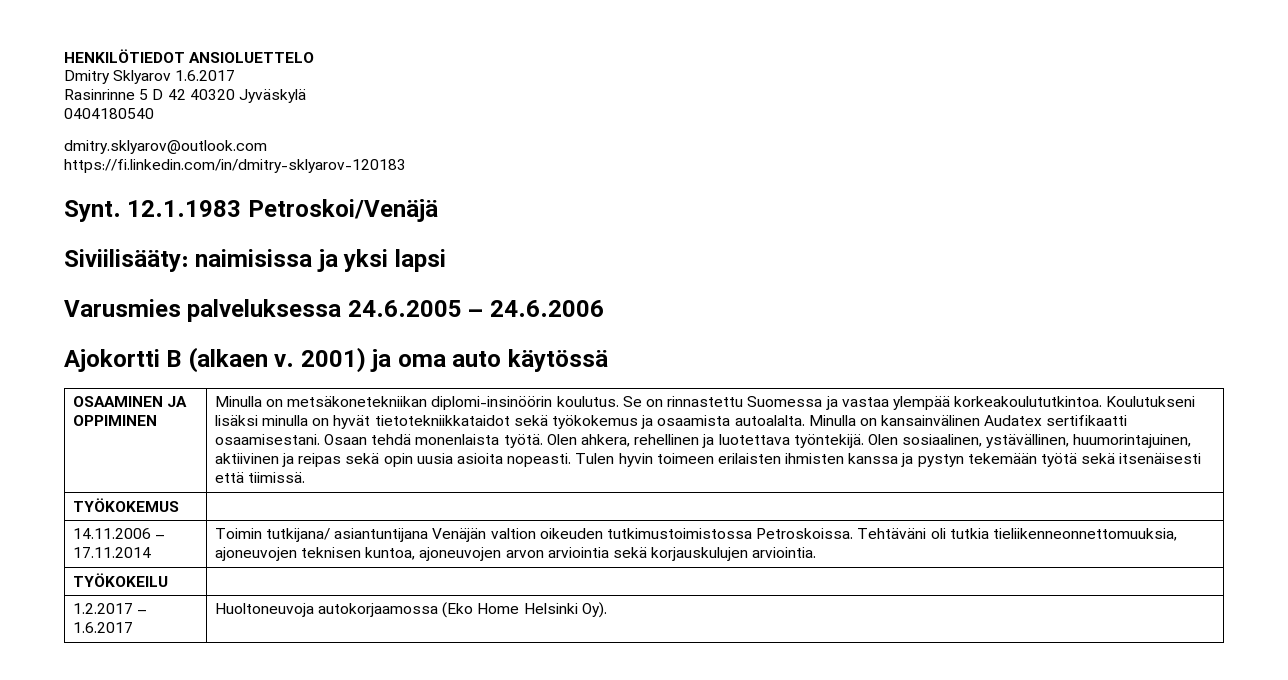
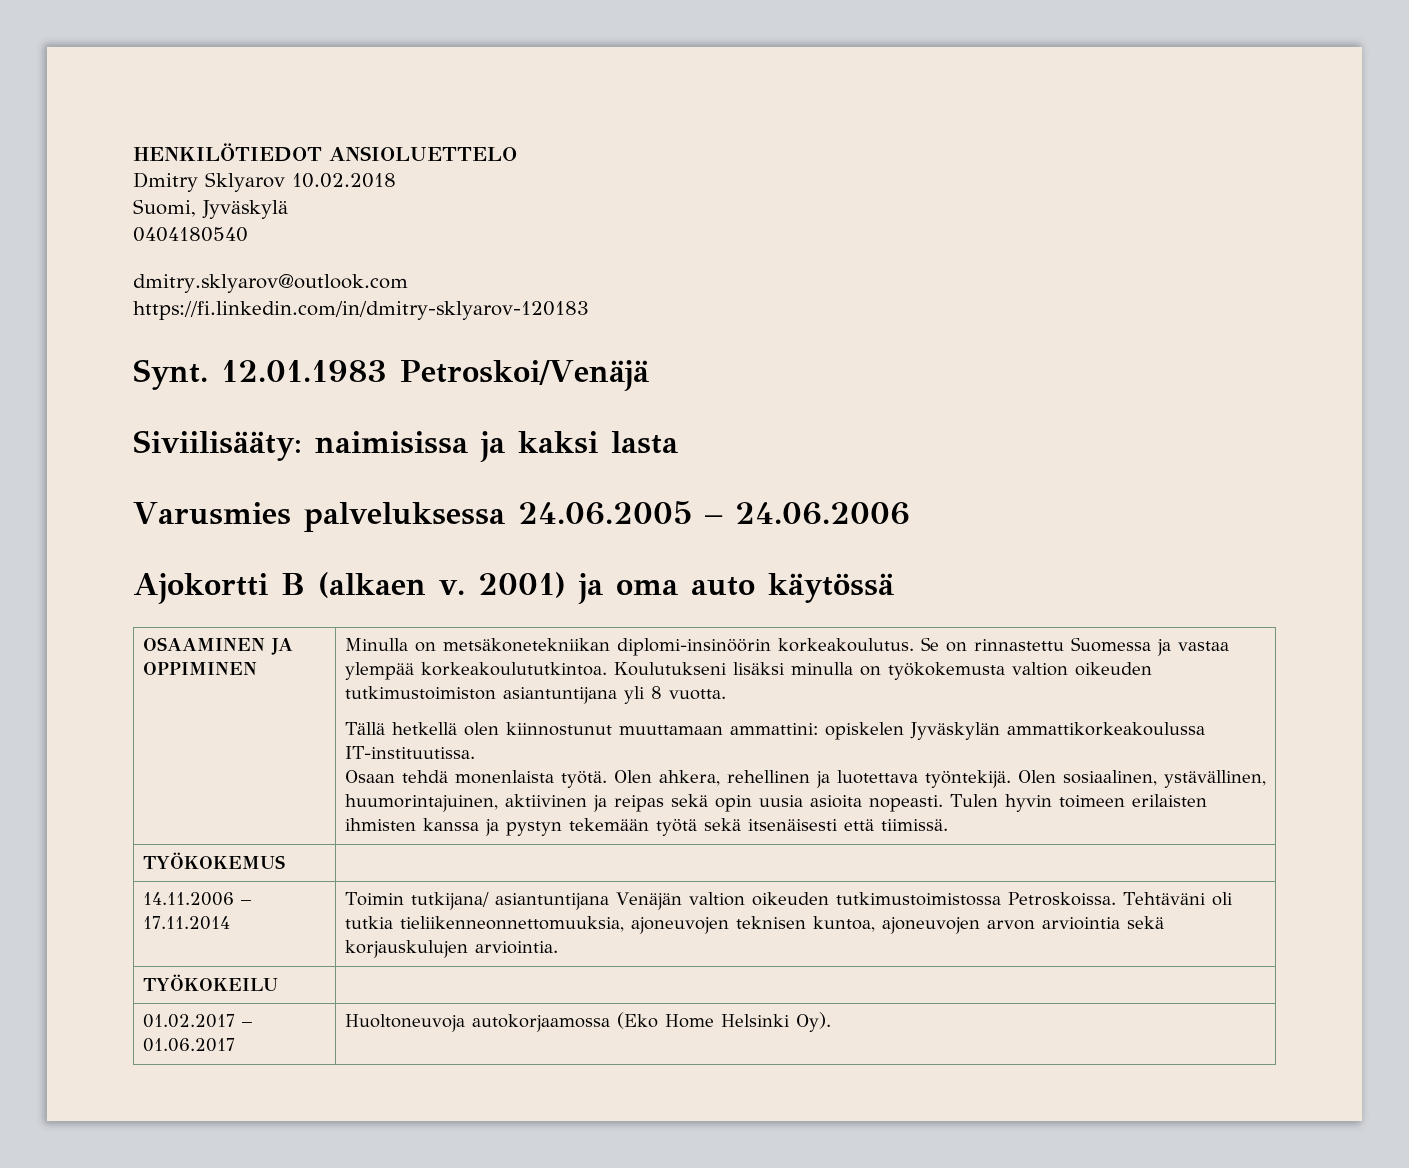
- Dmitry Sklyarov 1.6.2017
- Rasinrinne 5 D 42 40320 Jyväskylä
+ Dmitry Sklyarov 10.02.2018
+ Suomi, Jyväskylä
- 12.1.1983 Petroskoi/Venäjä
+ 12.01.1983 Petroskoi/Venäjä
- Siviilisääty: naimisissa ja yksi lapsi
+ Siviilisääty: naimisissa ja kaksi lasta
- Varusmies palveluksessa 24.6.2005 – 24.6.2006
+ Varusmies palveluksessa 24.06.2005 – 24.06.2006
- Minulla on metsäkonetekniikan diplomi-insinöörin koulutus.
+ Minulla on metsäkonetekniikan diplomi-insinöörin korkeakoulutus.
- Koulutukseni lisäksi minulla on hyvät tietotekniikkataidot sekä työkokemus ja osaamista autoalalta. Minulla on kansainvälinen Audatex sertifikaatti osaamisestani. Osaan tehdä monenlaista työtä.
+ Koulutukseni lisäksi minulla on työkokemusta valtion oikeuden tutkimustoimiston asiantuntijana yli 8 vuotta.
+ Tällä hetkellä olen kiinnostunut muuttamaan ammattini: opiskelen Jyväskylän ammattikorkeakoulussa IT-instituutissa.
+ Osaan tehdä monenlaista työtä.
- 1.2.2017 – 1.6.2017 | Huoltoneuvoja autokorjaamossa (Eko Home Helsinki Oy).
+ 01.02.2017 – 01.06.2017 | Huoltoneuvoja autokorjaamossa (Eko Home Helsinki Oy).

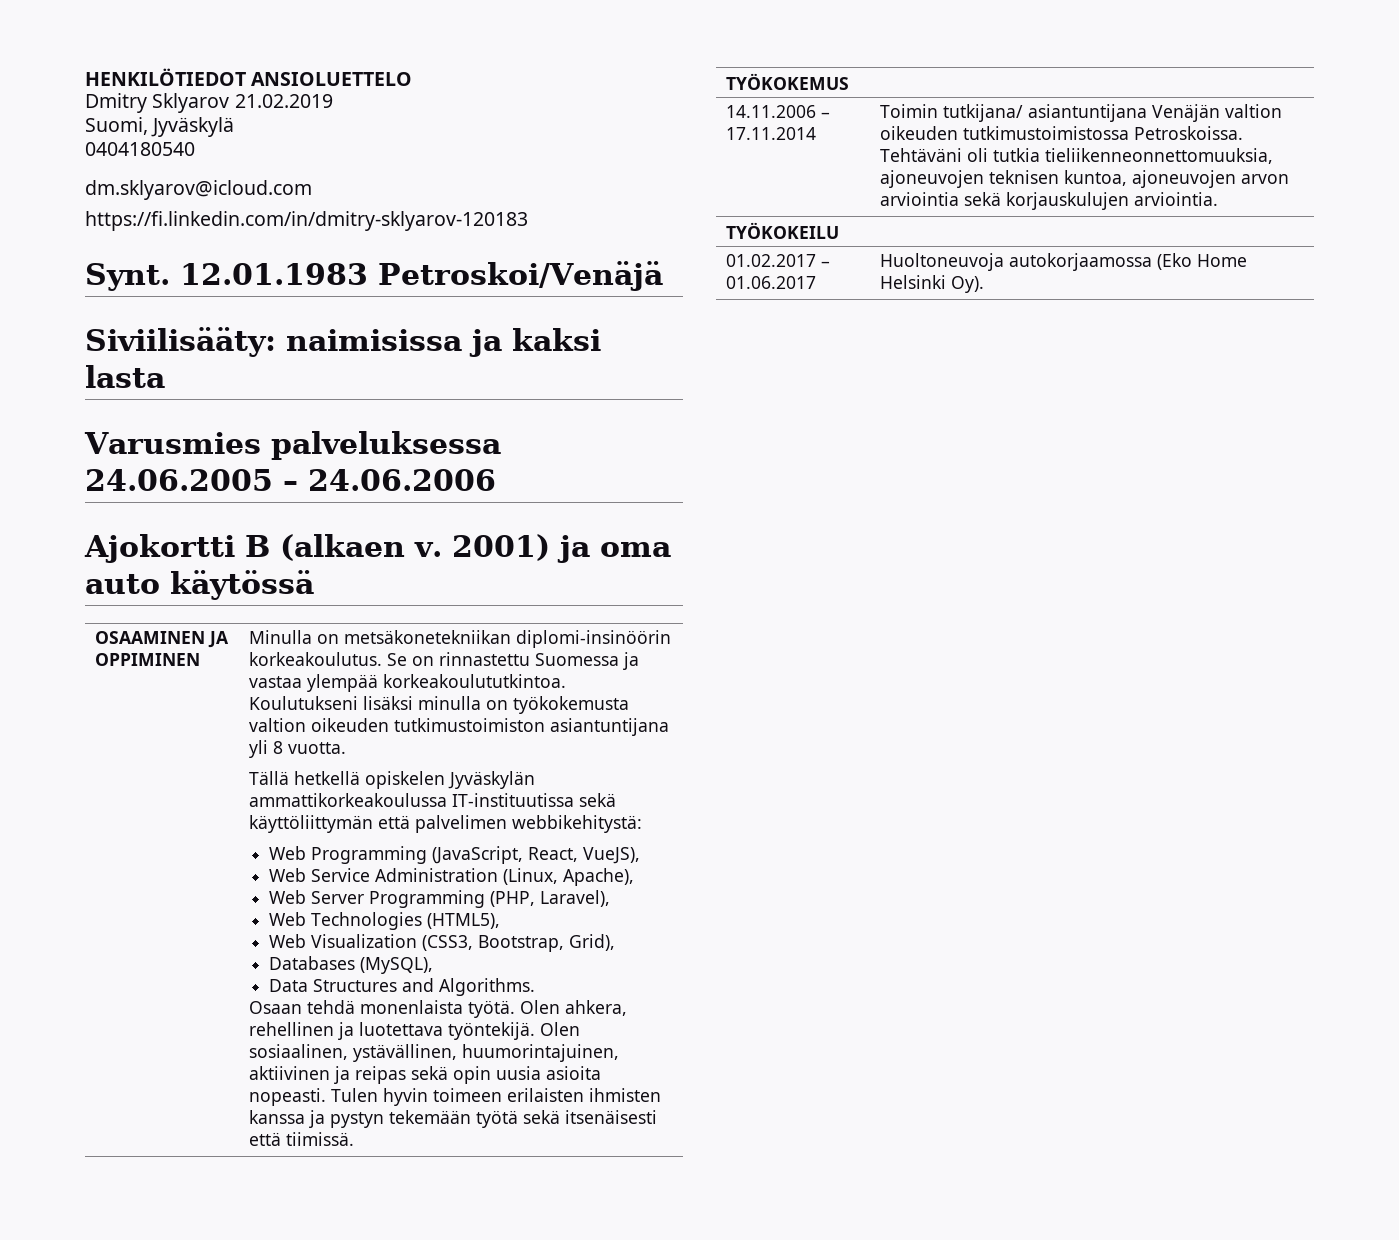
- Dmitry Sklyarov 10.02.2018
+ Dmitry Sklyarov 21.02.2019
- dmitry.sklyarov@outlook.com
+ dm.sklyarov@icloud.com
- Tällä hetkellä olen kiinnostunut muuttamaan ammattini: opiskelen Jyväskylän ammattikorkeakoulussa IT-instituutissa.
+ Tällä hetkellä opiskelen Jyväskylän ammattikorkeakoulussa IT-instituutissa sekä käyttöliittymän että palvelimen webbikehitystä:
+ Web Programming (JavaScript, React, VueJS),
+ Web Service Administration (Linux, Apache),
+ Web Server Programming (PHP, Laravel),
+ Web Technologies (HTML5),
+ Web Visualization (CSS3, Bootstrap, Grid),
+ Databases (MySQL),
+ Data Structures and Algorithms.

